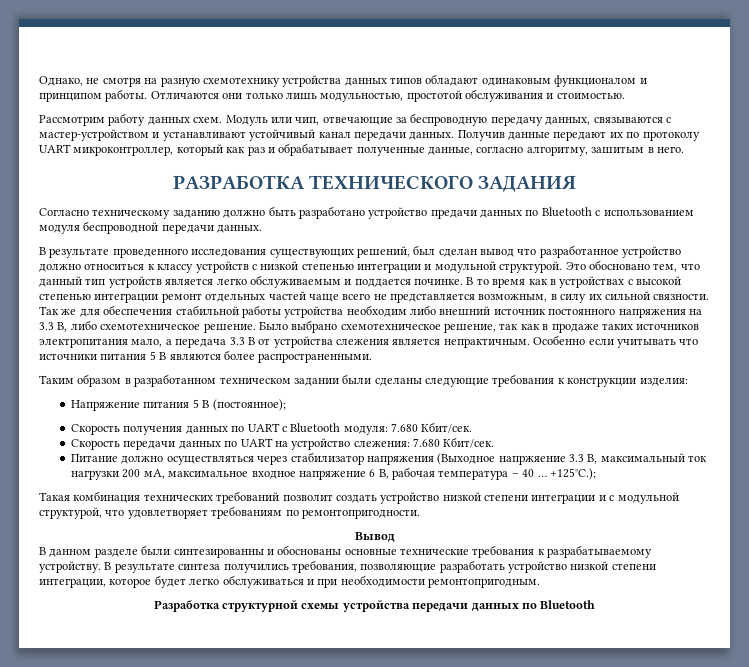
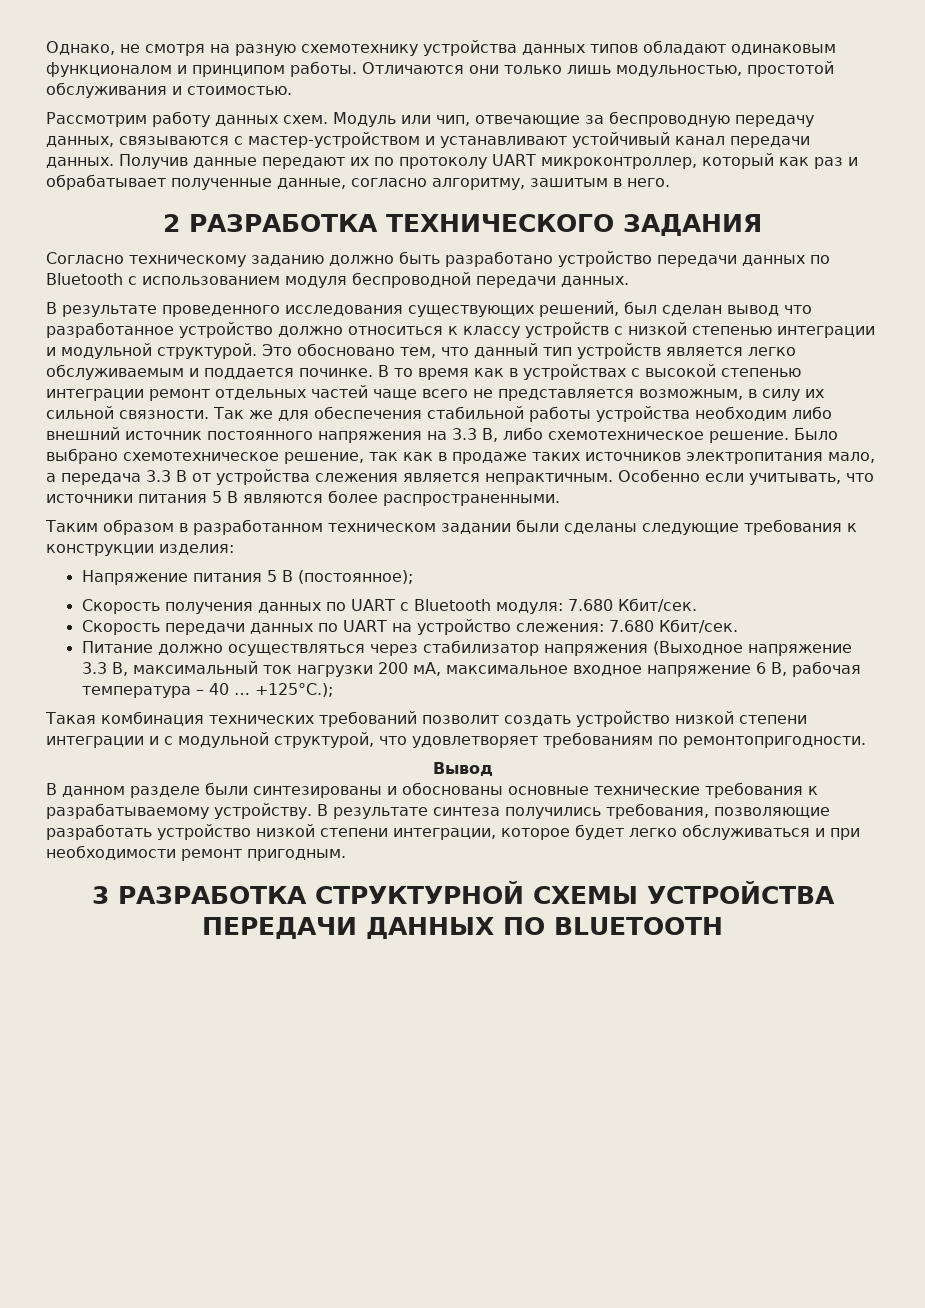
- РАЗРАБОТКА ТЕХНИЧЕСКОГО ЗАДАНИЯ
+ 2 РАЗРАБОТКА ТЕХНИЧЕСКОГО ЗАДАНИЯ
- Согласно техническому заданию должно быть разработано устройство предачи данных по Bluetooth с использованием модуля беспроводной передачи данных.
+ Согласно техническому заданию должно быть разработано устройство передачи данных по Bluetooth с использованием модуля беспроводной передачи данных.
- Особенно если учитывать что источники питания 5 В являются более распространенными.
+ Особенно если учитывать, что источники питания 5 В являются более распространенными.
- Питание должно осуществляться через стабилизатор напряжения (Выходное напржяение 3.3 В, максимальный ток нагрузки 200 мА, максимальное входное напряжение 6 В, рабочая температура – 40 …
+ Питание должно осуществляться через стабилизатор напряжения (Выходное напряжение 3.3 В, максимальный ток нагрузки 200 мА, максимальное входное напряжение 6 В, рабочая температура – 40 …
- В данном разделе были синтезированны и обоснованы основные технические требования к разрабатываемому устройству.
+ В данном разделе были синтезированы и обоснованы основные технические требования к разрабатываемому устройству.
- В результате синтеза получились требования, позволяющие разработать устройство низкой степени интеграции, которое будет легко обслуживаться и при необходимости ремонтопригодным.
- Разработка структурной схемы устройства передачи данных по Bluetooth
+ В результате синтеза получились требования, позволяющие разработать устройство низкой степени интеграции, которое будет легко обслуживаться и при необходимости ремонт пригодным.
+ 3 РАЗРАБОТКА СТРУКТУРНОЙ СХЕМЫ УСТРОЙСТВА ПЕРЕДАЧИ ДАННЫХ ПО BLUETOOTH

